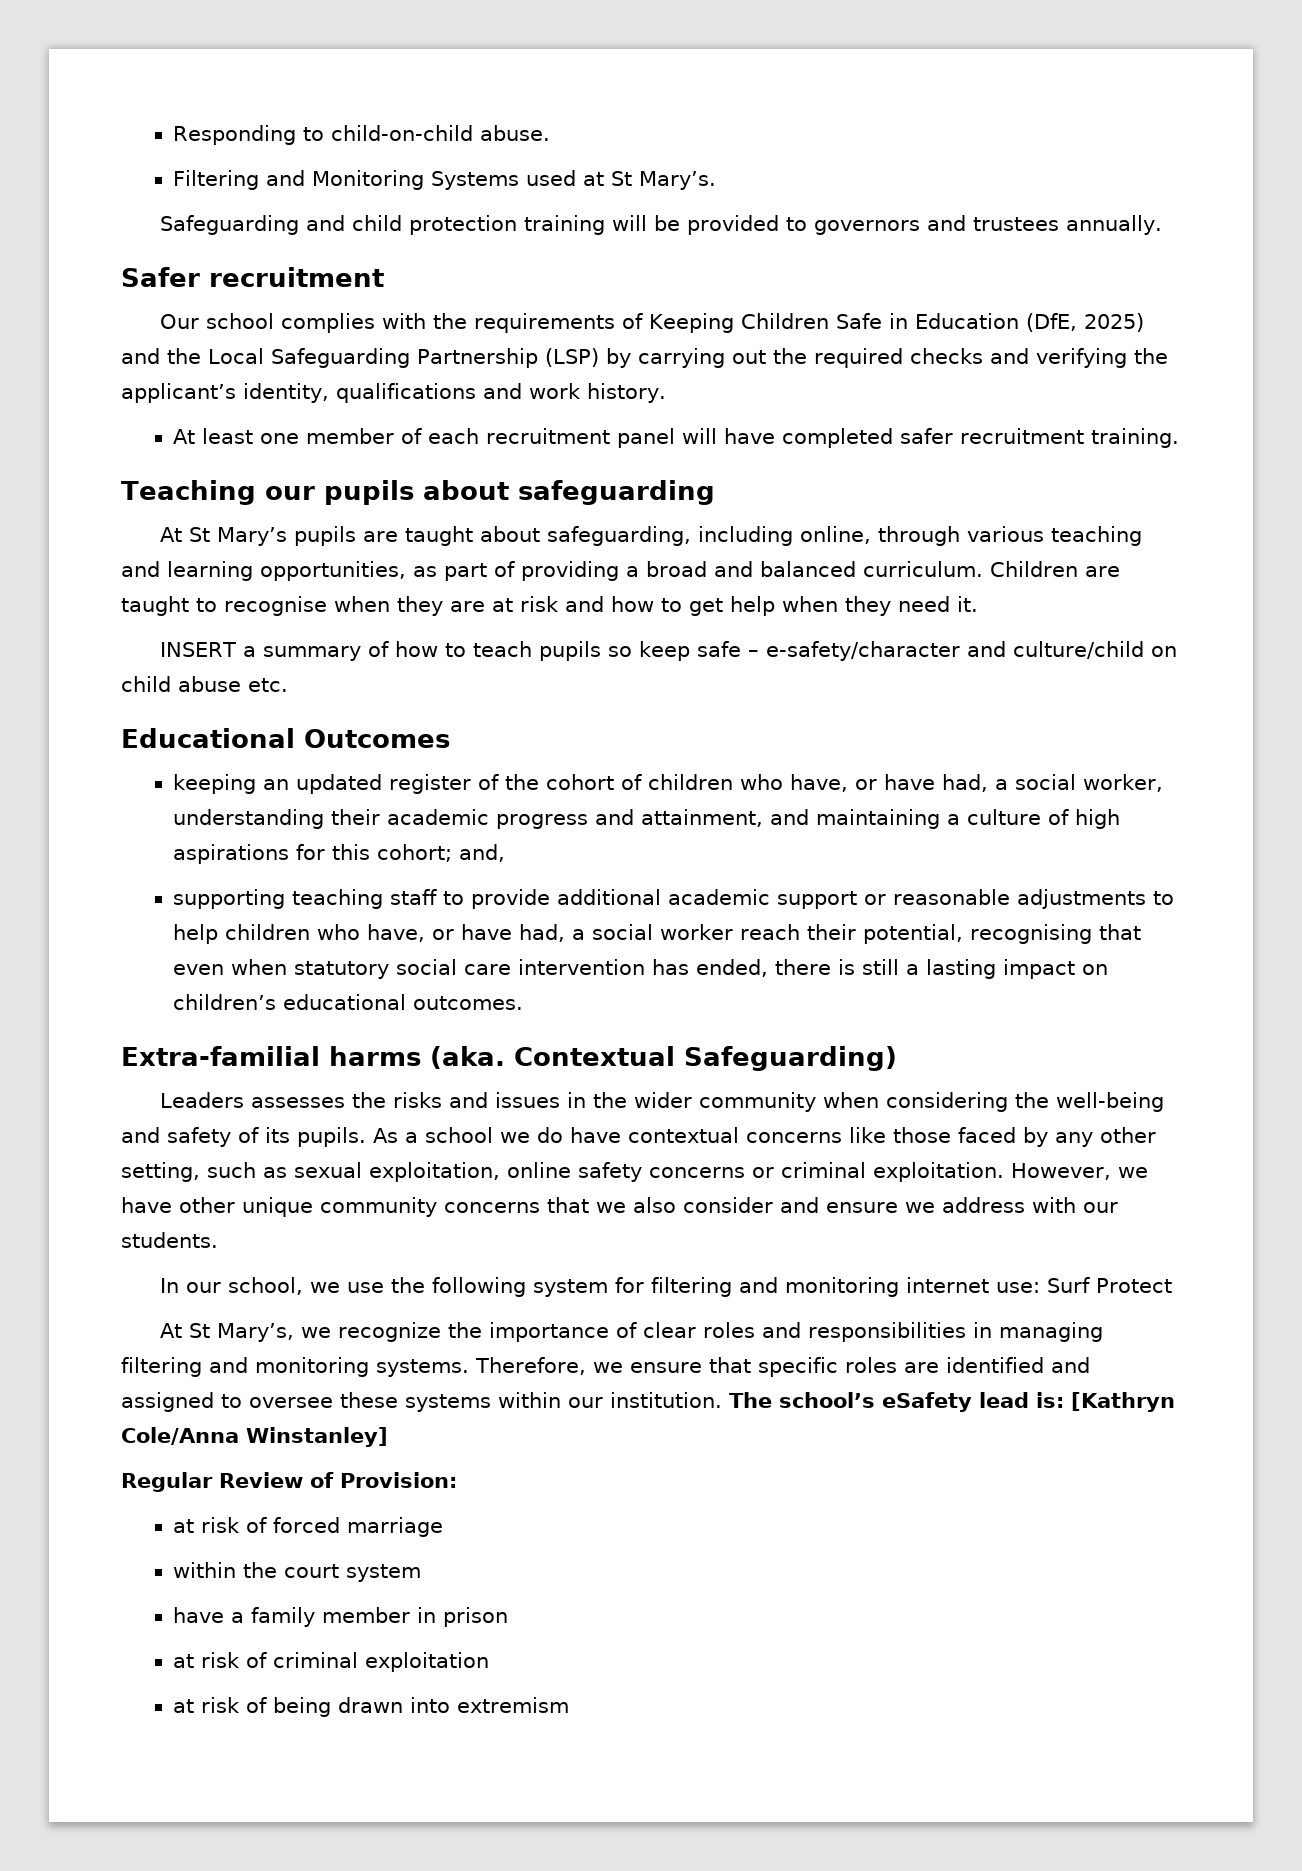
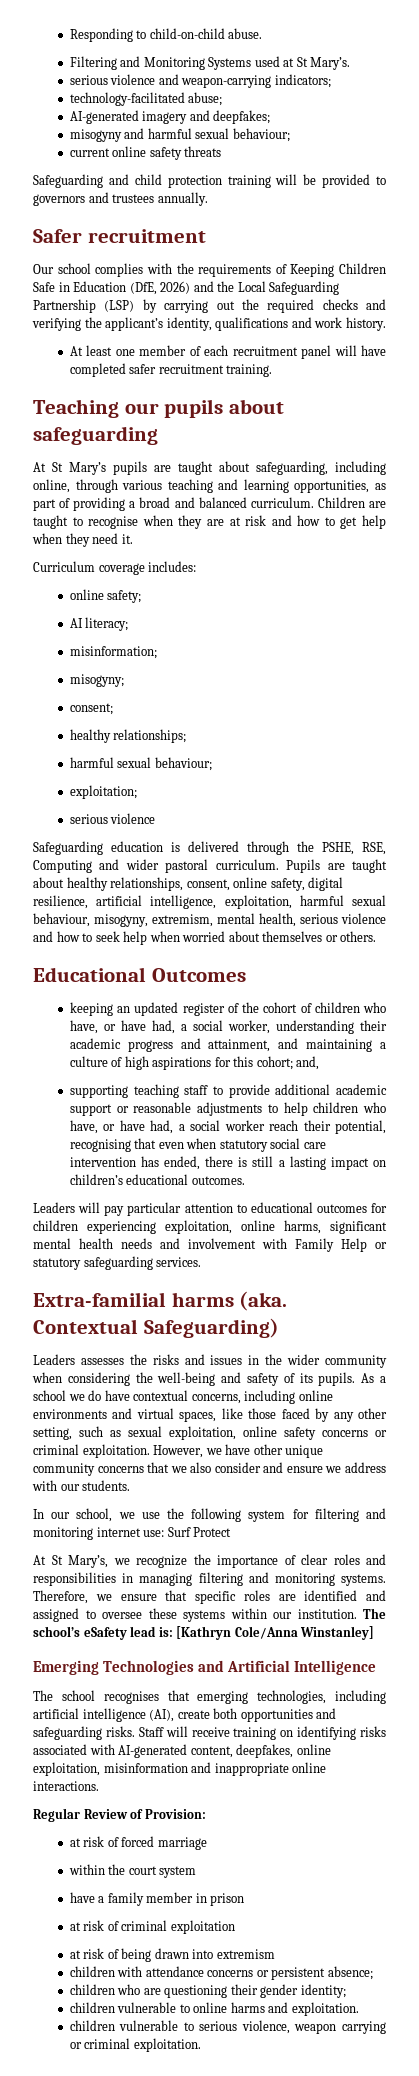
+ serious violence and weapon-carrying indicators;
+ technology-facilitated abuse;
+ AI-generated imagery and deepfakes;
+ misogyny and harmful sexual behaviour;
+ current online safety threats
- Our school complies with the requirements of Keeping Children Safe in Education (DfE, 2025) and the Local Safeguarding Partnership (LSP) by carrying out the required checks and verifying the applicant’s identity, qualifications and work history.
+ Our school complies with the requirements of Keeping Children Safe in Education (DfE, 2026) and the Local Safeguarding Partnership (LSP) by carrying out the required checks and verifying the applicant’s identity, qualifications and work history.
- INSERT a summary of how to teach pupils so keep safe – e-safety/character and culture/child on child abuse etc.
+ Curriculum coverage includes:
+ online safety;
+ AI literacy;
+ misinformation;
+ misogyny;
+ consent;
+ healthy relationships;
+ harmful sexual behaviour;
+ exploitation;
+ serious violence
+ Safeguarding education is delivered through the PSHE, RSE, Computing and wider pastoral curriculum. Pupils are taught about healthy relationships, consent, online safety, digital resilience, artificial intelligence, exploitation, harmful sexual behaviour, misogyny, extremism, mental health, serious violence and how to seek help when worried about themselves or others.
+ Leaders will pay particular attention to educational outcomes for children experiencing exploitation, online harms, significant mental health needs and involvement with Family Help or statutory safeguarding services.
- As a school we do have contextual concerns like those faced by any other setting, such as sexual exploitation, online safety concerns or criminal exploitation.
+ As a school we do have contextual concerns, including online environments and virtual spaces, like those faced by any other setting, such as sexual exploitation, online safety concerns or criminal exploitation.
+ Emerging Technologies and Artificial Intelligence
+ The school recognises that emerging technologies, including artificial intelligence (AI), create both opportunities and safeguarding risks. Staff will receive training on identifying risks associated with AI-generated content, deepfakes, online exploitation, misinformation and inappropriate online interactions.
+ children with attendance concerns or persistent absence;
+ children who are questioning their gender identity;
+ children vulnerable to online harms and exploitation.
+ children vulnerable to serious violence, weapon carrying or criminal exploitation.

